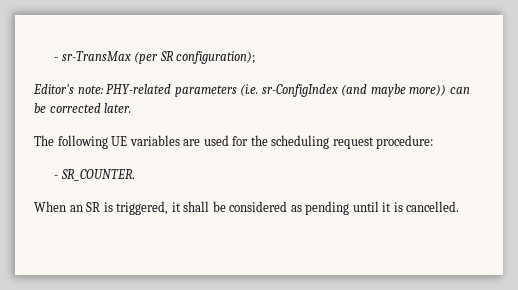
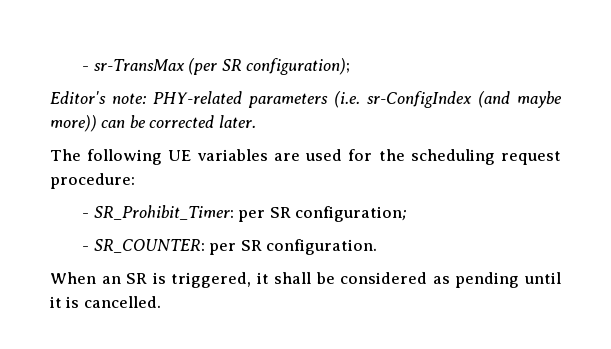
- - SR_COUNTER.
+ - SR_Prohibit_Timer: per SR configuration;
+ - SR_COUNTER: per SR configuration.

